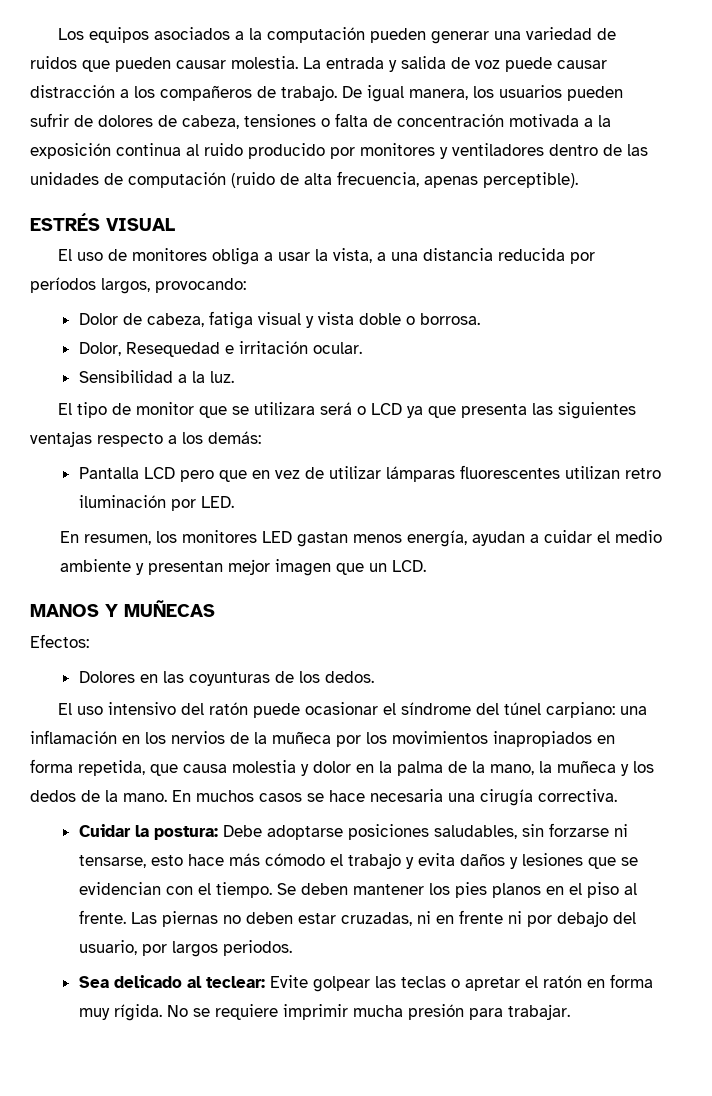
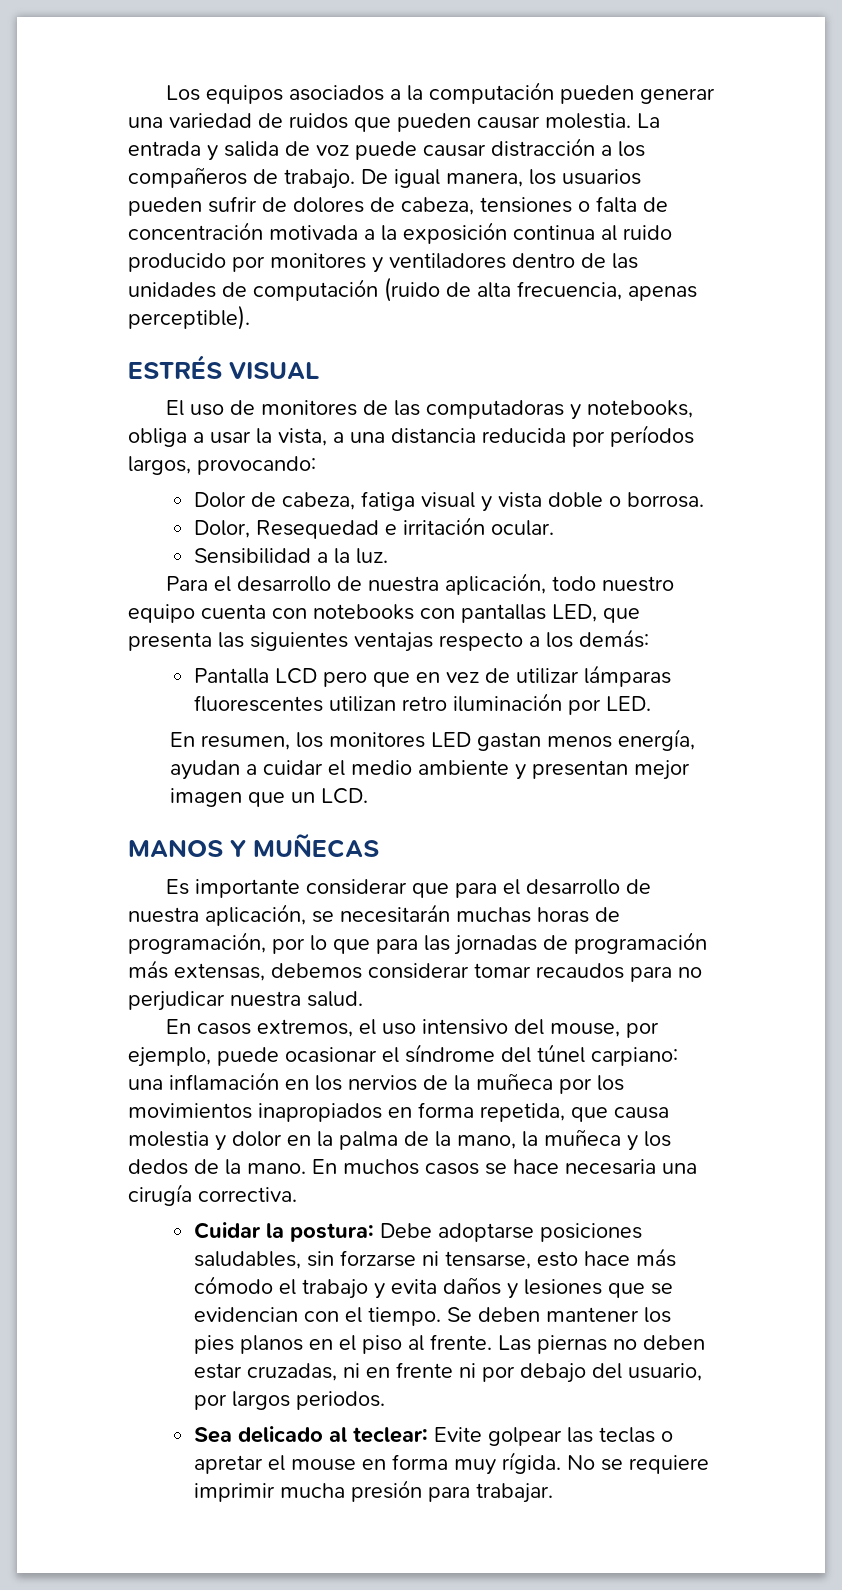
- El uso de monitores obliga a usar la vista, a una distancia reducida por períodos largos, provocando:
+ El uso de monitores de las computadoras y notebooks, obliga a usar la vista, a una distancia reducida por períodos largos, provocando:
- El tipo de monitor que se utilizara será o LCD ya que presenta las siguientes ventajas respecto a los demás:
+ Para el desarrollo de nuestra aplicación, todo nuestro equipo cuenta con notebooks con pantallas LED, que presenta las siguientes ventajas respecto a los demás:
- Efectos:
- Dolores en las coyunturas de los dedos.
- El uso intensivo del ratón puede ocasionar el síndrome del túnel carpiano: una inflamación en los nervios de la muñeca por los movimientos inapropiados en forma repetida, que causa molestia y dolor en la palma de la mano, la muñeca y los dedos de la mano.
+ Es importante considerar que para el desarrollo de nuestra aplicación, se necesitarán muchas horas de programación, por lo que para las jornadas de programación más extensas, debemos considerar tomar recaudos para no perjudicar nuestra salud.
+ En casos extremos, el uso intensivo del mouse, por ejemplo, puede ocasionar el síndrome del túnel carpiano: una inflamación en los nervios de la muñeca por los movimientos inapropiados en forma repetida, que causa molestia y dolor en la palma de la mano, la muñeca y los dedos de la mano.
- Sea delicado al teclear: Evite golpear las teclas o apretar el ratón en forma muy rígida.
+ Sea delicado al teclear: Evite golpear las teclas o apretar el mouse en forma muy rígida.

